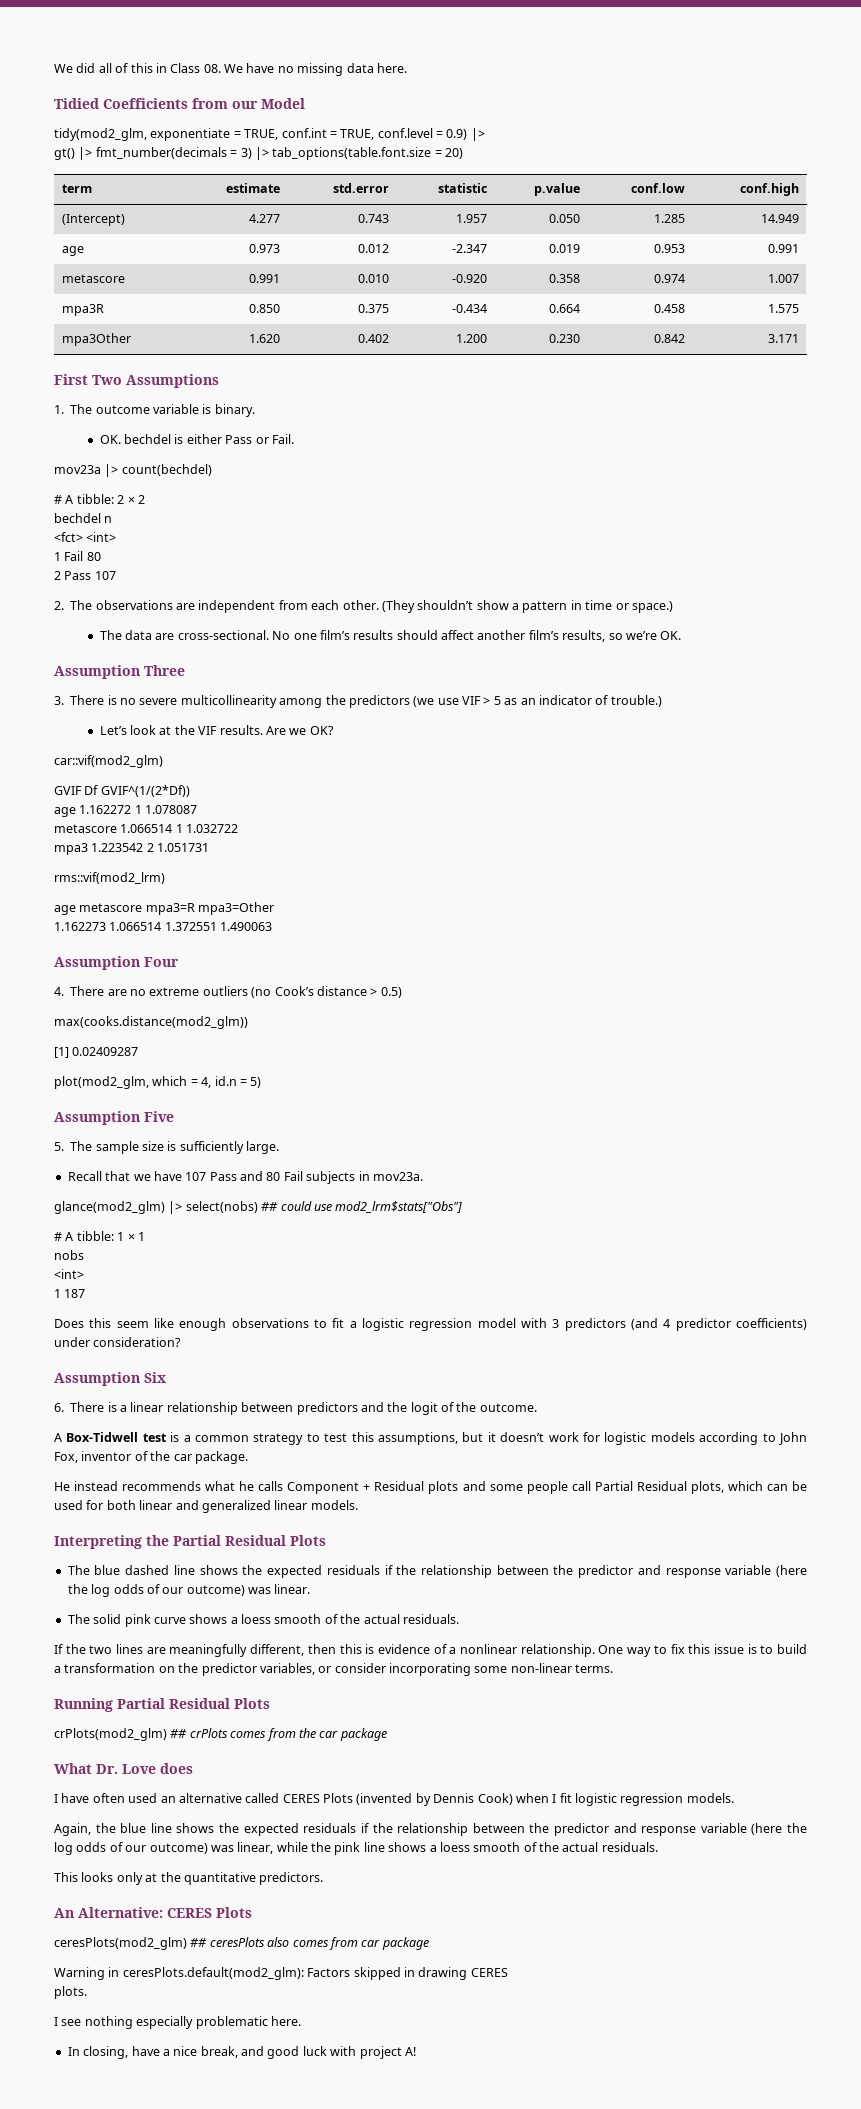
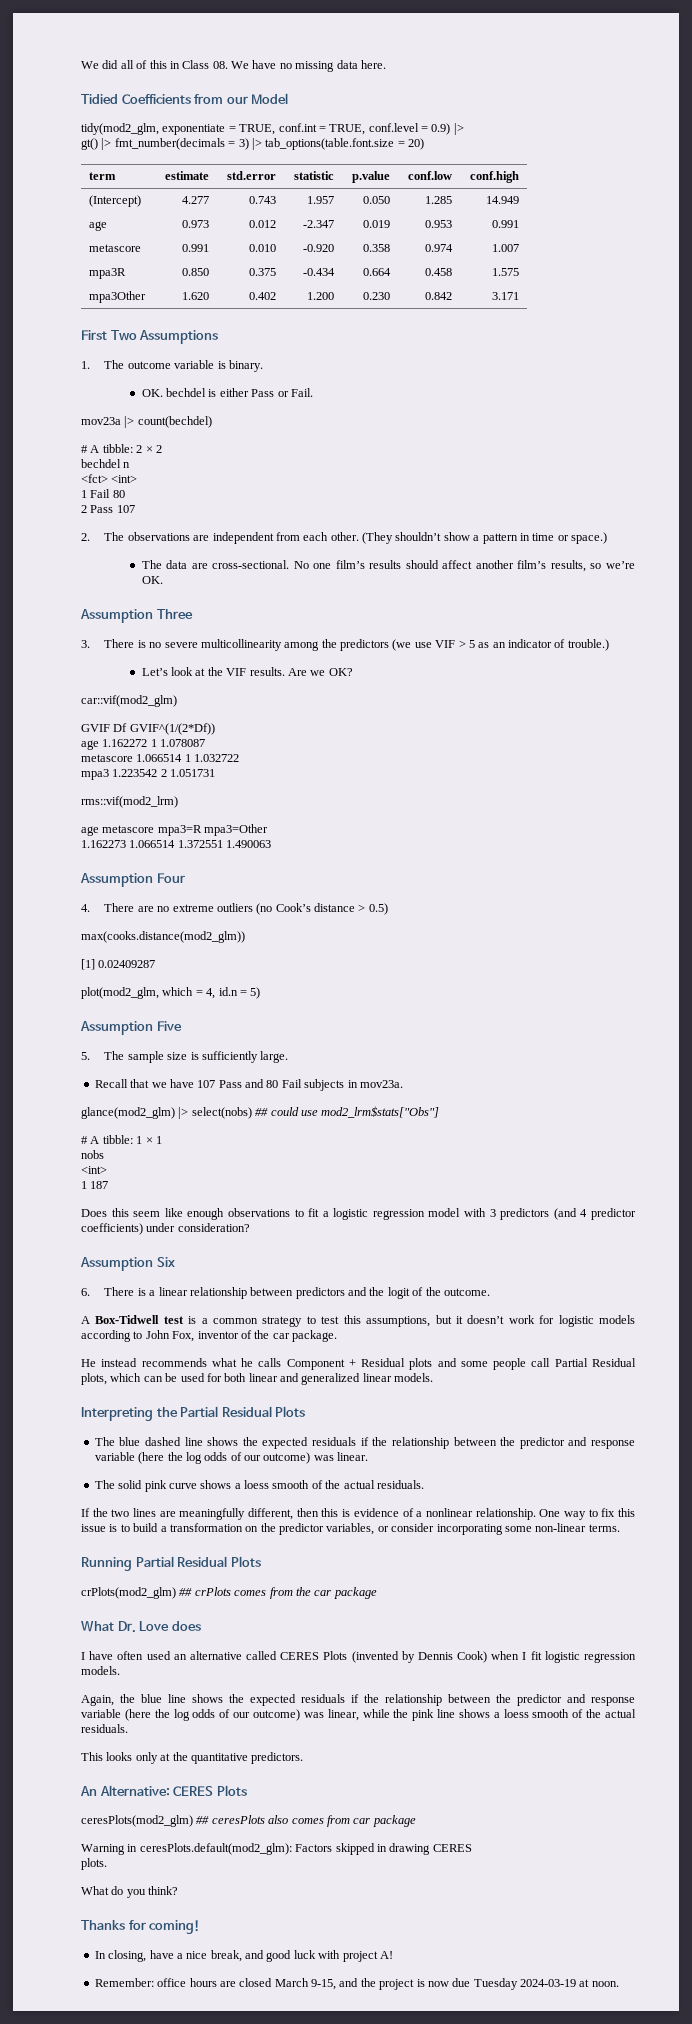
- I see nothing especially problematic here.
+ What do you think?
+ Thanks for coming!
+ Remember: office hours are closed March 9-15, and the project is now due Tuesday 2024-03-19 at noon.

